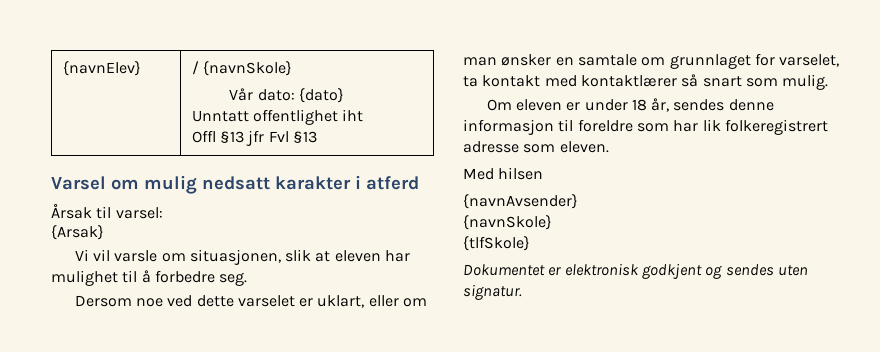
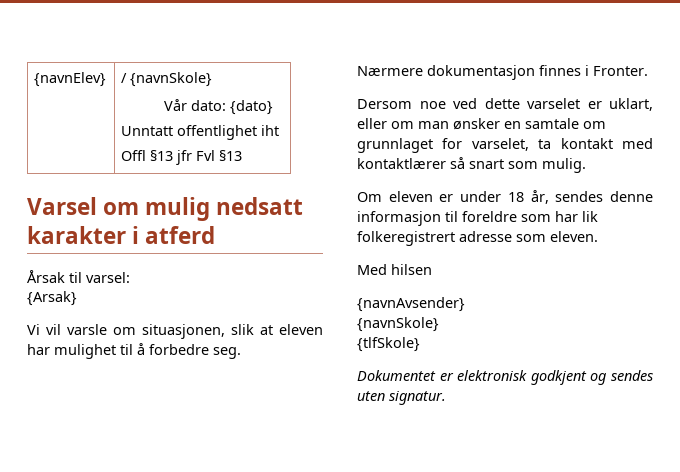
+ Nærmere dokumentasjon finnes i Fronter.

